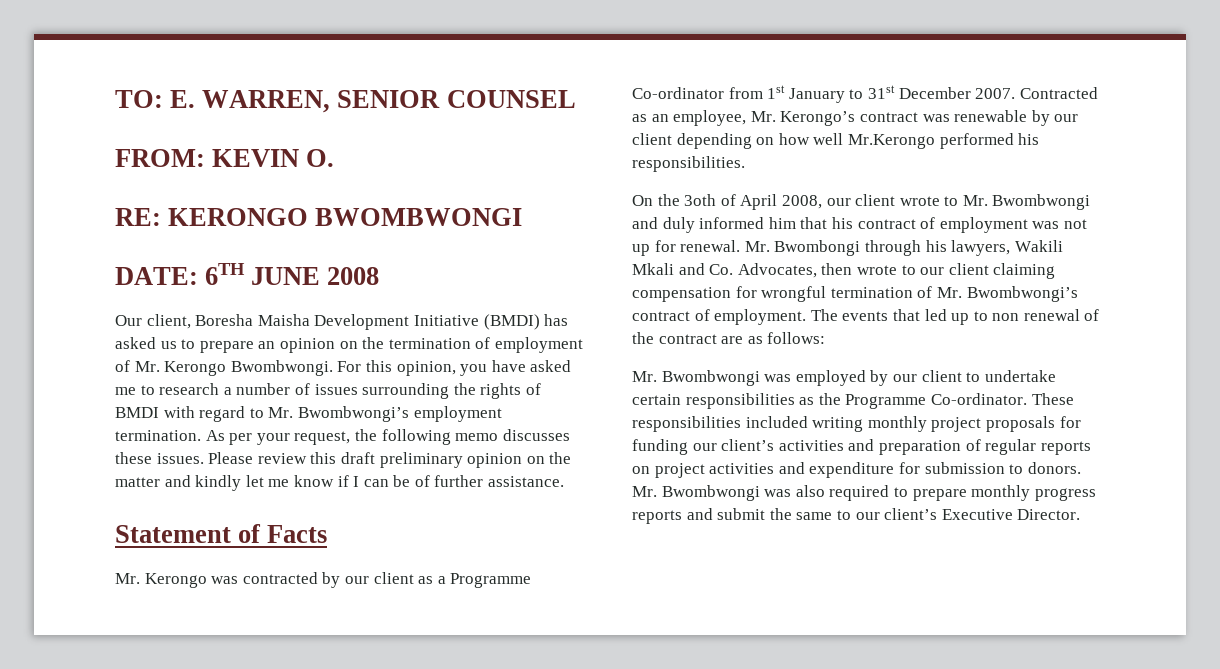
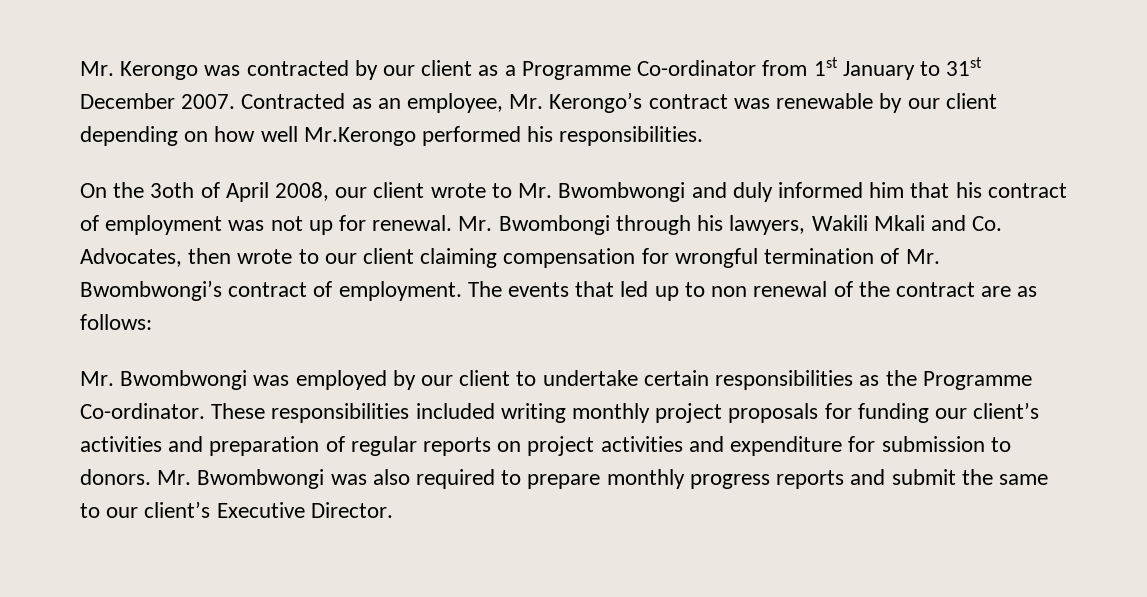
- TO: E. WARREN, SENIOR COUNSEL
- FROM: KEVIN O.
- RE: KERONGO BWOMBWONGI
- DATE: 6TH JUNE 2008
- Our client, Boresha Maisha Development Initiative (BMDI) has asked us to prepare an opinion on the termination of employment of Mr. Kerongo Bwombwongi. For this opinion, you have asked me to research a number of issues surrounding the rights of BMDI with regard to Mr. Bwombwongi’s employment termination. As per your request, the following memo discusses these issues. Please review this draft preliminary opinion on the matter and kindly let me know if I can be of further assistance.
- Statement of Facts

